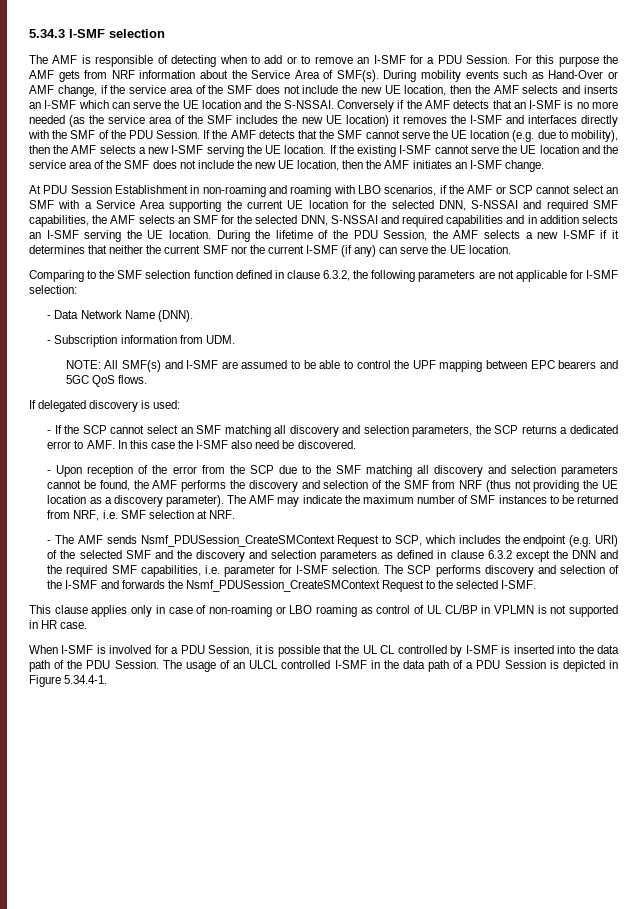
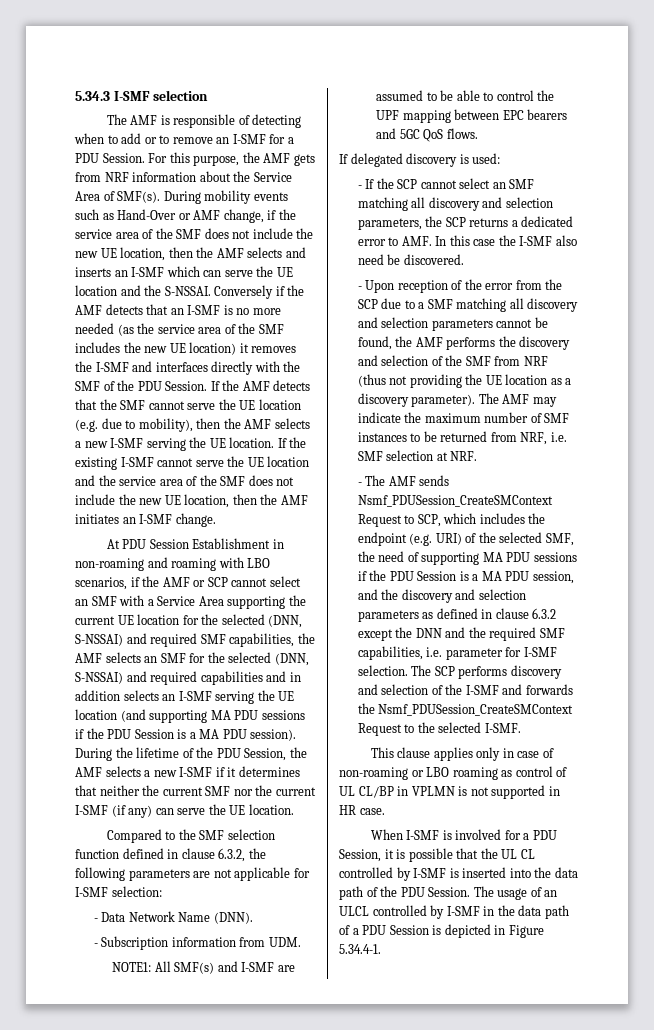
- For this purpose the AMF gets from NRF information about the Service Area of SMF(s).
+ For this purpose, the AMF gets from NRF information about the Service Area of SMF(s).
- At PDU Session Establishment in non-roaming and roaming with LBO scenarios, if the AMF or SCP cannot select an SMF with a Service Area supporting the current UE location for the selected DNN, S-NSSAI and required SMF capabilities, the AMF selects an SMF for the selected DNN, S-NSSAI and required capabilities and in addition selects an I-SMF serving the UE location.
+ At PDU Session Establishment in non-roaming and roaming with LBO scenarios, if the AMF or SCP cannot select an SMF with a Service Area supporting the current UE location for the selected (DNN, S-NSSAI) and required SMF capabilities, the AMF selects an SMF for the selected (DNN, S-NSSAI) and required capabilities and in addition selects an I-SMF serving the UE location (and supporting MA PDU sessions if the PDU Session is a MA PDU session).
- Comparing to the SMF selection function defined in clause 6.3.2, the following parameters are not applicable for I-SMF selection:
+ Compared to the SMF selection function defined in clause 6.3.2, the following parameters are not applicable for I-SMF selection:
- NOTE: All SMF(s) and I-SMF are assumed to be able to control the UPF mapping between EPC bearers and 5GC QoS flows.
+ NOTE1: All SMF(s) and I-SMF are assumed to be able to control the UPF mapping between EPC bearers and 5GC QoS flows.
- - Upon reception of the error from the SCP due to the SMF matching all discovery and selection parameters cannot be found, the AMF performs the discovery and selection of the SMF from NRF (thus not providing the UE location as a discovery parameter).
+ - Upon reception of the error from the SCP due to a SMF matching all discovery and selection parameters cannot be found, the AMF performs the discovery and selection of the SMF from NRF (thus not providing the UE location as a discovery parameter).
- - The AMF sends Nsmf_PDUSession_CreateSMContext Request to SCP, which includes the endpoint (e.g. URI) of the selected SMF and the discovery and selection parameters as defined in clause 6.3.2 except the DNN and the required SMF capabilities, i.e. parameter for I-SMF selection.
+ - The AMF sends Nsmf_PDUSession_CreateSMContext Request to SCP, which includes the endpoint (e.g. URI) of the selected SMF, the need of supporting MA PDU sessions if the PDU Session is a MA PDU session, and the discovery and selection parameters as defined in clause 6.3.2 except the DNN and the required SMF capabilities, i.e. parameter for I-SMF selection.
- The usage of an ULCL controlled I-SMF in the data path of a PDU Session is depicted in Figure 5.34.4-1.
+ The usage of an ULCL controlled by I-SMF in the data path of a PDU Session is depicted in Figure 5.34.4-1.

